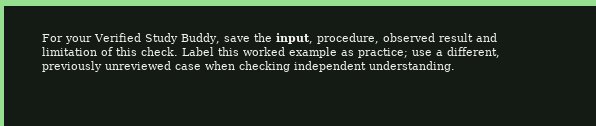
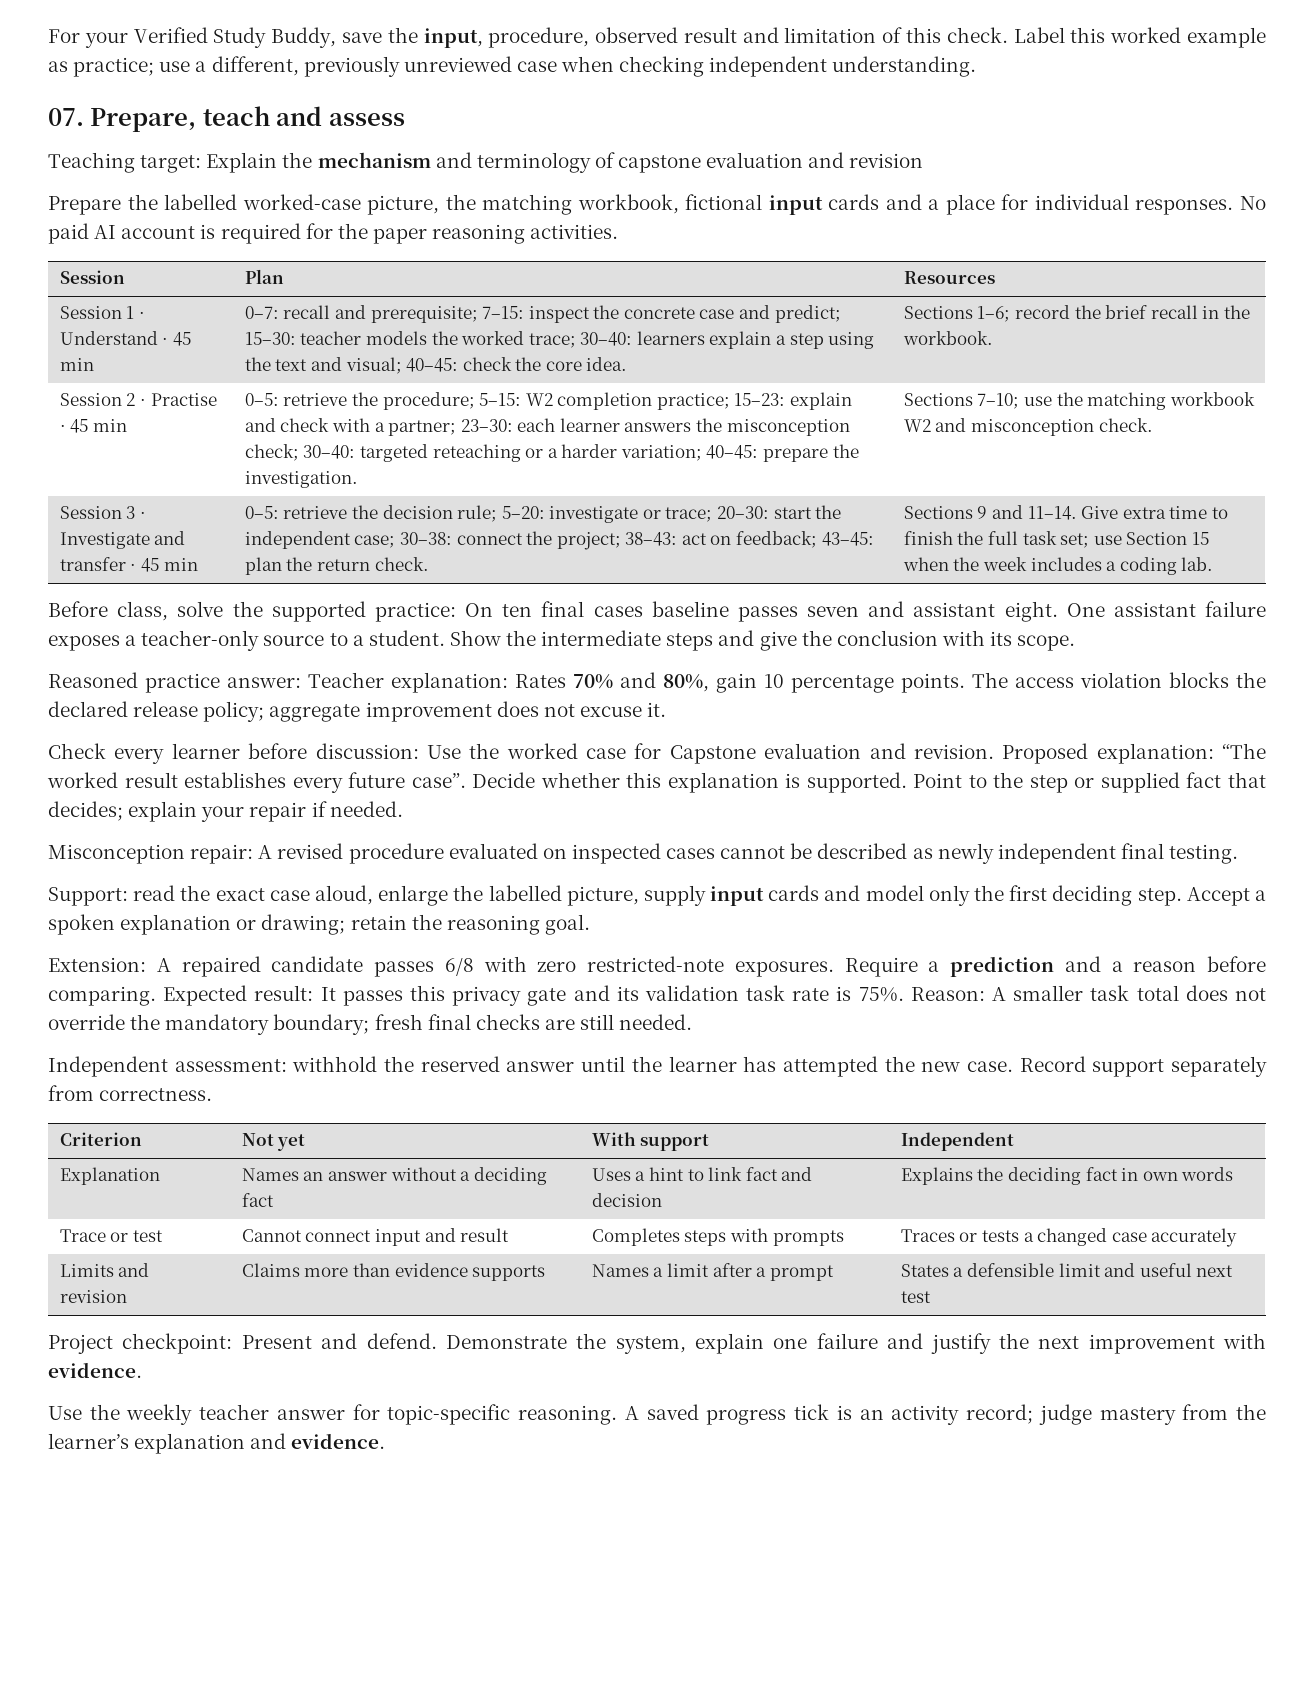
+ 07. Prepare, teach and assess
+ Teaching target: Explain the mechanism and terminology of capstone evaluation and revision
+ Prepare the labelled worked-case picture, the matching workbook, fictional input cards and a place for individual responses. No paid AI account is required for the paper reasoning activities.
+ Session | Plan | Resources
+ Session 1 · Understand · 45 min | 0–7: recall and prerequisite; 7–15: inspect the concrete case and predict; 15–30: teacher models the worked trace; 30–40: learners explain a step using the text and visual; 40–45: check the core idea. | Sections 1–6; record the brief recall in the workbook.
+ Session 2 · Practise · 45 min | 0–5: retrieve the procedure; 5–15: W2 completion practice; 15–23: explain and check with a partner; 23–30: each learner answers the misconception check; 30–40: targeted reteaching or a harder variation; 40–45: prepare the investigation. | Sections 7–10; use the matching workbook W2 and misconception check.
+ Session 3 · Investigate and transfer · 45 min | 0–5: retrieve the decision rule; 5–20: investigate or trace; 20–30: start the independent case; 30–38: connect the project; 38–43: act on feedback; 43–45: plan the return check. | Sections 9 and 11–14. Give extra time to finish the full task set; use Section 15 when the week includes a coding lab.
+ Before class, solve the supported practice: On ten final cases baseline passes seven and assistant eight. One assistant failure exposes a teacher-only source to a student. Show the intermediate steps and give the conclusion with its scope.
+ Reasoned practice answer: Teacher explanation: Rates 70% and 80%, gain 10 percentage points. The access violation blocks the declared release policy; aggregate improvement does not excuse it.
+ Check every learner before discussion: Use the worked case for Capstone evaluation and revision. Proposed explanation: “The worked result establishes every future case”. Decide whether this explanation is supported. Point to the step or supplied fact that decides; explain your repair if needed.
+ Misconception repair: A revised procedure evaluated on inspected cases cannot be described as newly independent final testing.
+ Support: read the exact case aloud, enlarge the labelled picture, supply input cards and model only the first deciding step. Accept a spoken explanation or drawing; retain the reasoning goal.
+ Extension: A repaired candidate passes 6/8 with zero restricted-note exposures. Require a prediction and a reason before comparing. Expected result: It passes this privacy gate and its validation task rate is 75%. Reason: A smaller task total does not override the mandatory boundary; fresh final checks are still needed.
+ Independent assessment: withhold the reserved answer until the learner has attempted the new case. Record support separately from correctness.
+ Criterion | Not yet | With support | Independent
+ Explanation | Names an answer without a deciding fact | Uses a hint to link fact and decision | Explains the deciding fact in own words
+ Trace or test | Cannot connect input and result | Completes steps with prompts | Traces or tests a changed case accurately
+ Limits and revision | Claims more than evidence supports | Names a limit after a prompt | States a defensible limit and useful next test
+ Project checkpoint: Present and defend. Demonstrate the system, explain one failure and justify the next improvement with evidence.
+ Use the weekly teacher answer for topic-specific reasoning. A saved progress tick is an activity record; judge mastery from the learner’s explanation and evidence.

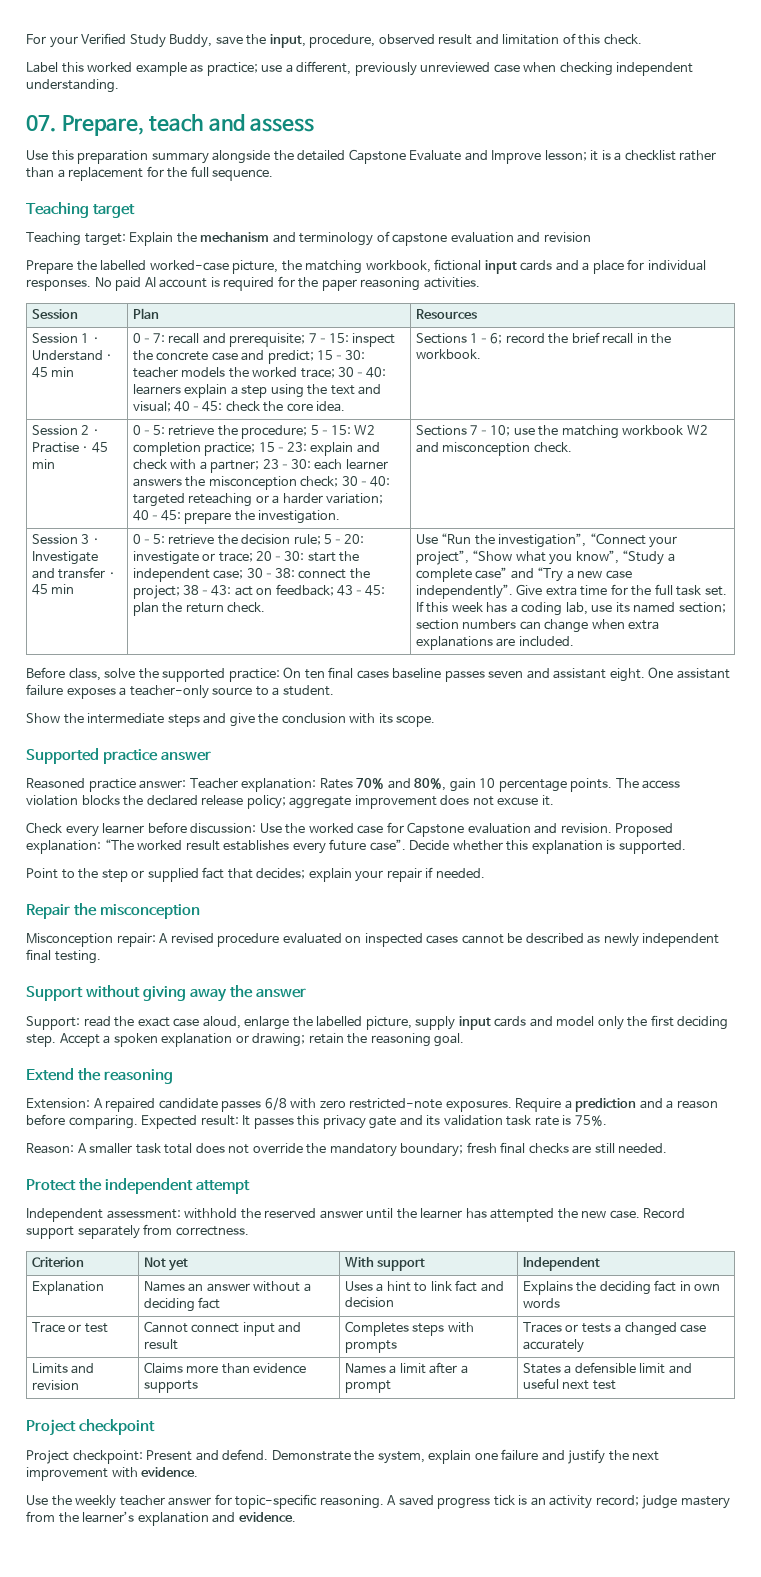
- For your Verified Study Buddy, save the input, procedure, observed result and limitation of this check. Label this worked example as practice; use a different, previously unreviewed case when checking independent understanding.
+ For your Verified Study Buddy, save the input, procedure, observed result and limitation of this check.
+ Label this worked example as practice; use a different, previously unreviewed case when checking independent understanding.
+ Use this preparation summary alongside the detailed Capstone Evaluate and Improve lesson; it is a checklist rather than a replacement for the full sequence.
+ Teaching target
- Sections 9 and 11–14.
+ Use “Run the investigation”, “Connect your project”, “Show what you know”, “Study a complete case” and “Try a new case independently”.
- Give extra time to finish the full task set; use Section 15 when the week includes a coding lab.
+ Give extra time for the full task set. If this week has a coding lab, use its named section; section numbers can change when extra explanations are included.
- One assistant failure exposes a teacher-only source to a student. Show the intermediate steps and give the conclusion with its scope.
+ One assistant failure exposes a teacher-only source to a student.
+ Show the intermediate steps and give the conclusion with its scope.
+ Supported practice answer
- Decide whether this explanation is supported. Point to the step or supplied fact that decides; explain your repair if needed.
+ Decide whether this explanation is supported.
+ Point to the step or supplied fact that decides; explain your repair if needed.
+ Repair the misconception
+ Support without giving away the answer
+ Extend the reasoning
- Expected result: It passes this privacy gate and its validation task rate is 75%. Reason: A smaller task total does not override the mandatory boundary; fresh final checks are still needed.
+ Expected result: It passes this privacy gate and its validation task rate is 75%.
+ Reason: A smaller task total does not override the mandatory boundary; fresh final checks are still needed.
+ Protect the independent attempt
+ Project checkpoint

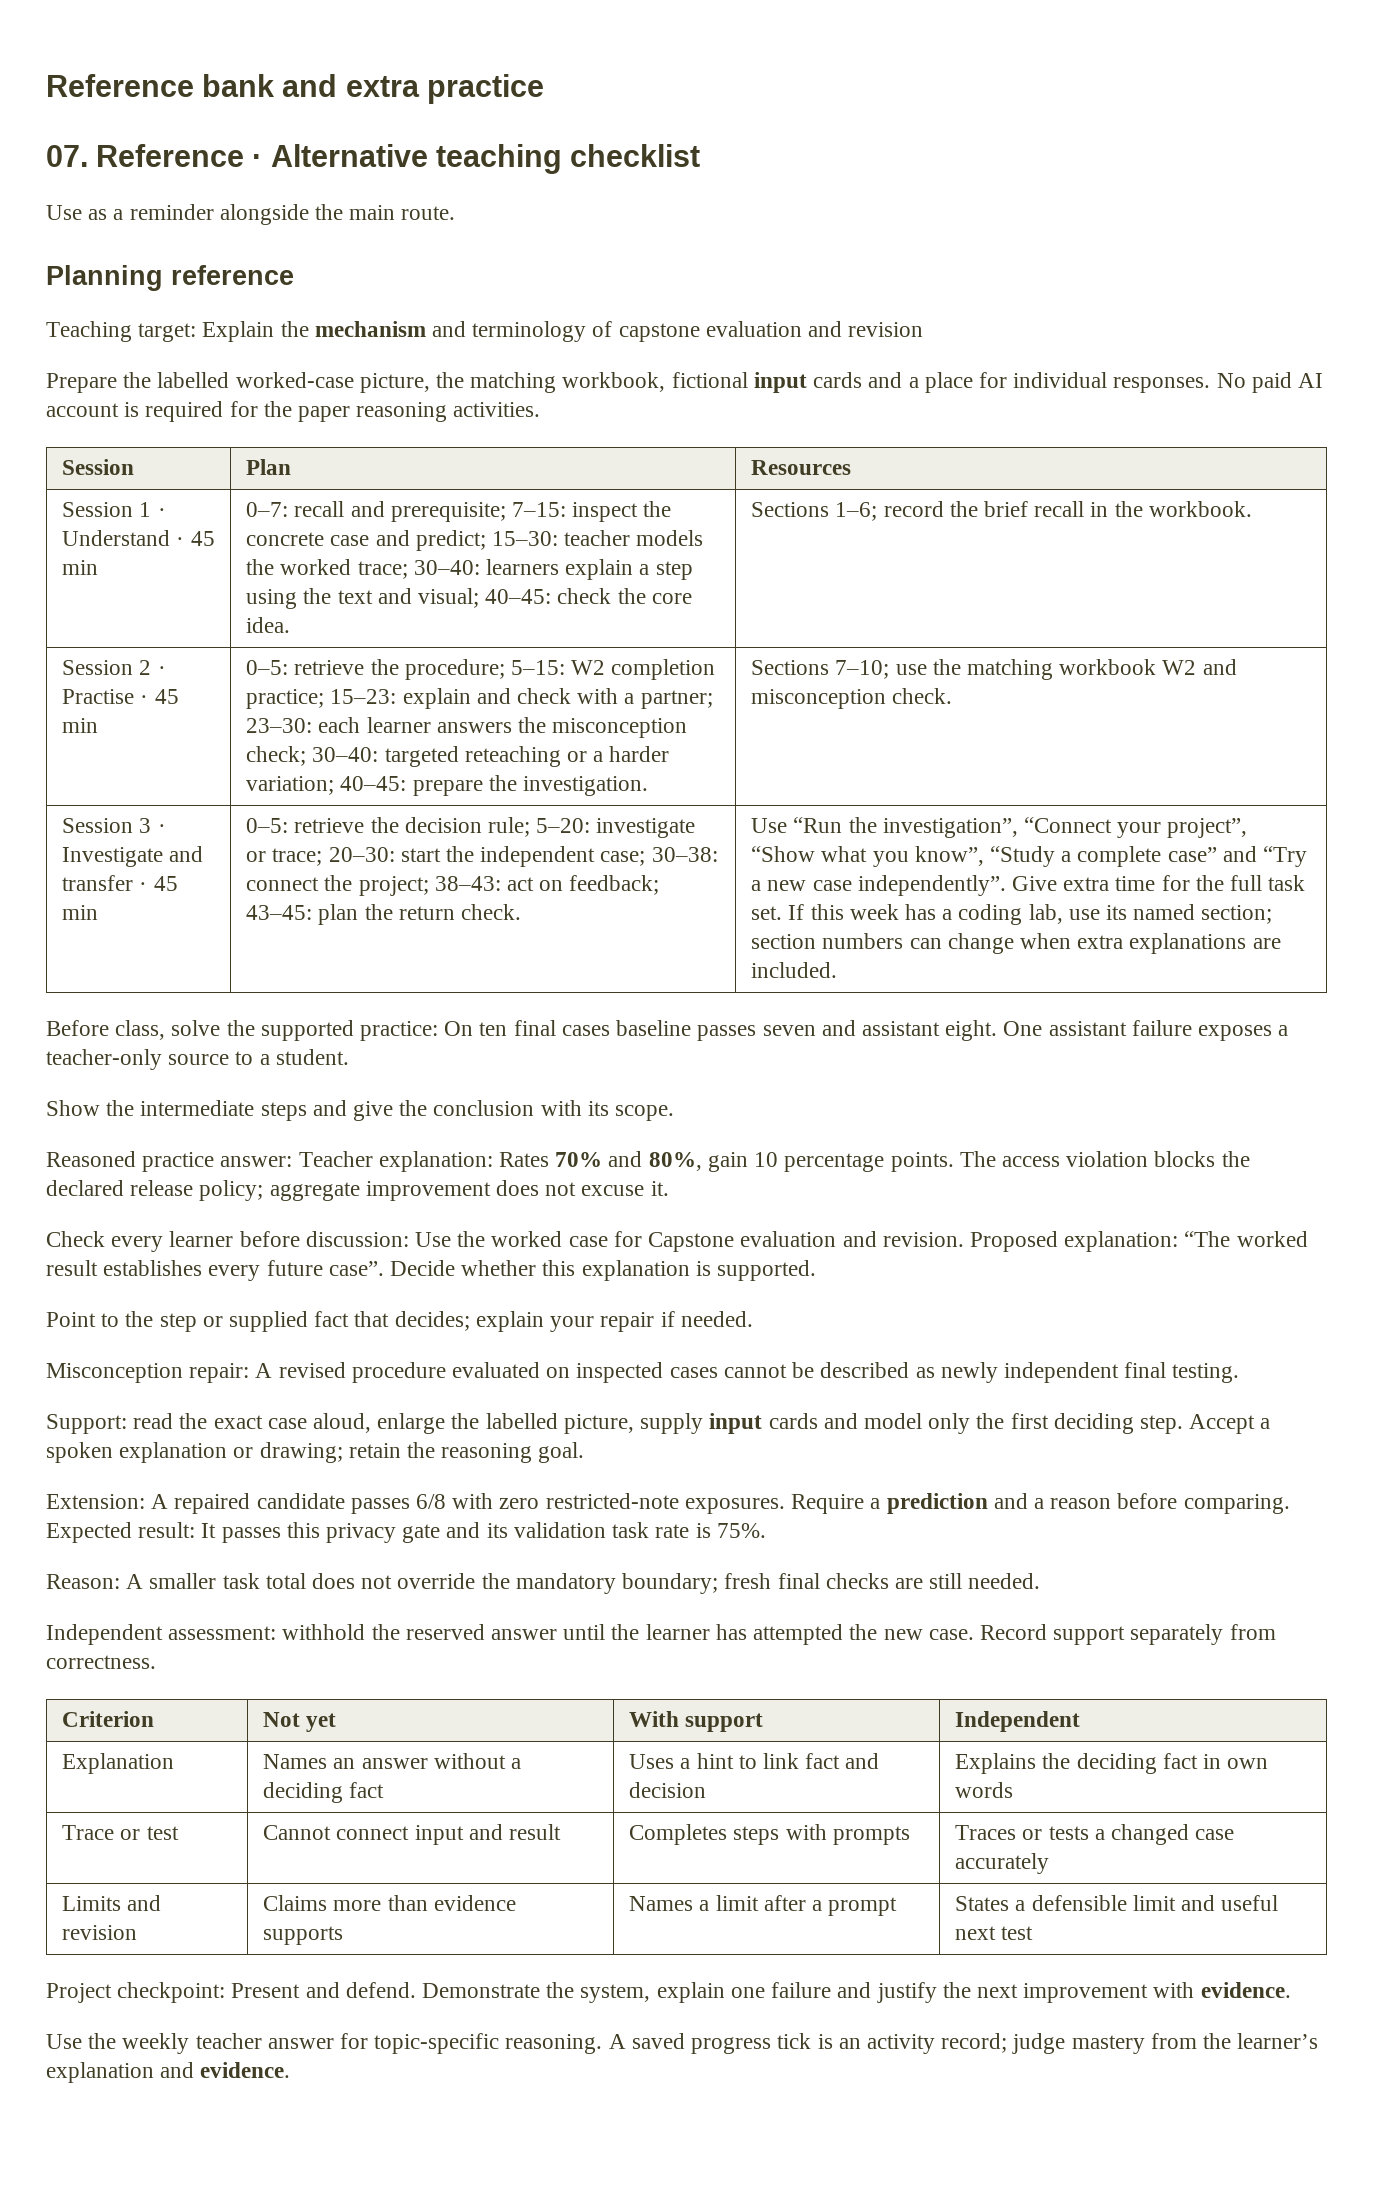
- For your Verified Study Buddy, save the input, procedure, observed result and limitation of this check.
- Label this worked example as practice; use a different, previously unreviewed case when checking independent understanding.
- 07. Prepare, teach and assess
- Use this preparation summary alongside the detailed Capstone Evaluate and Improve lesson; it is a checklist rather than a replacement for the full sequence.
- Teaching target
+ Reference bank and extra practice
+ 07. Reference · Alternative teaching checklist
+ Use as a reminder alongside the main route.
+ Planning reference
- Supported practice answer
- Repair the misconception
- Support without giving away the answer
- Extend the reasoning
- Protect the independent attempt
- Project checkpoint

